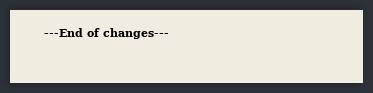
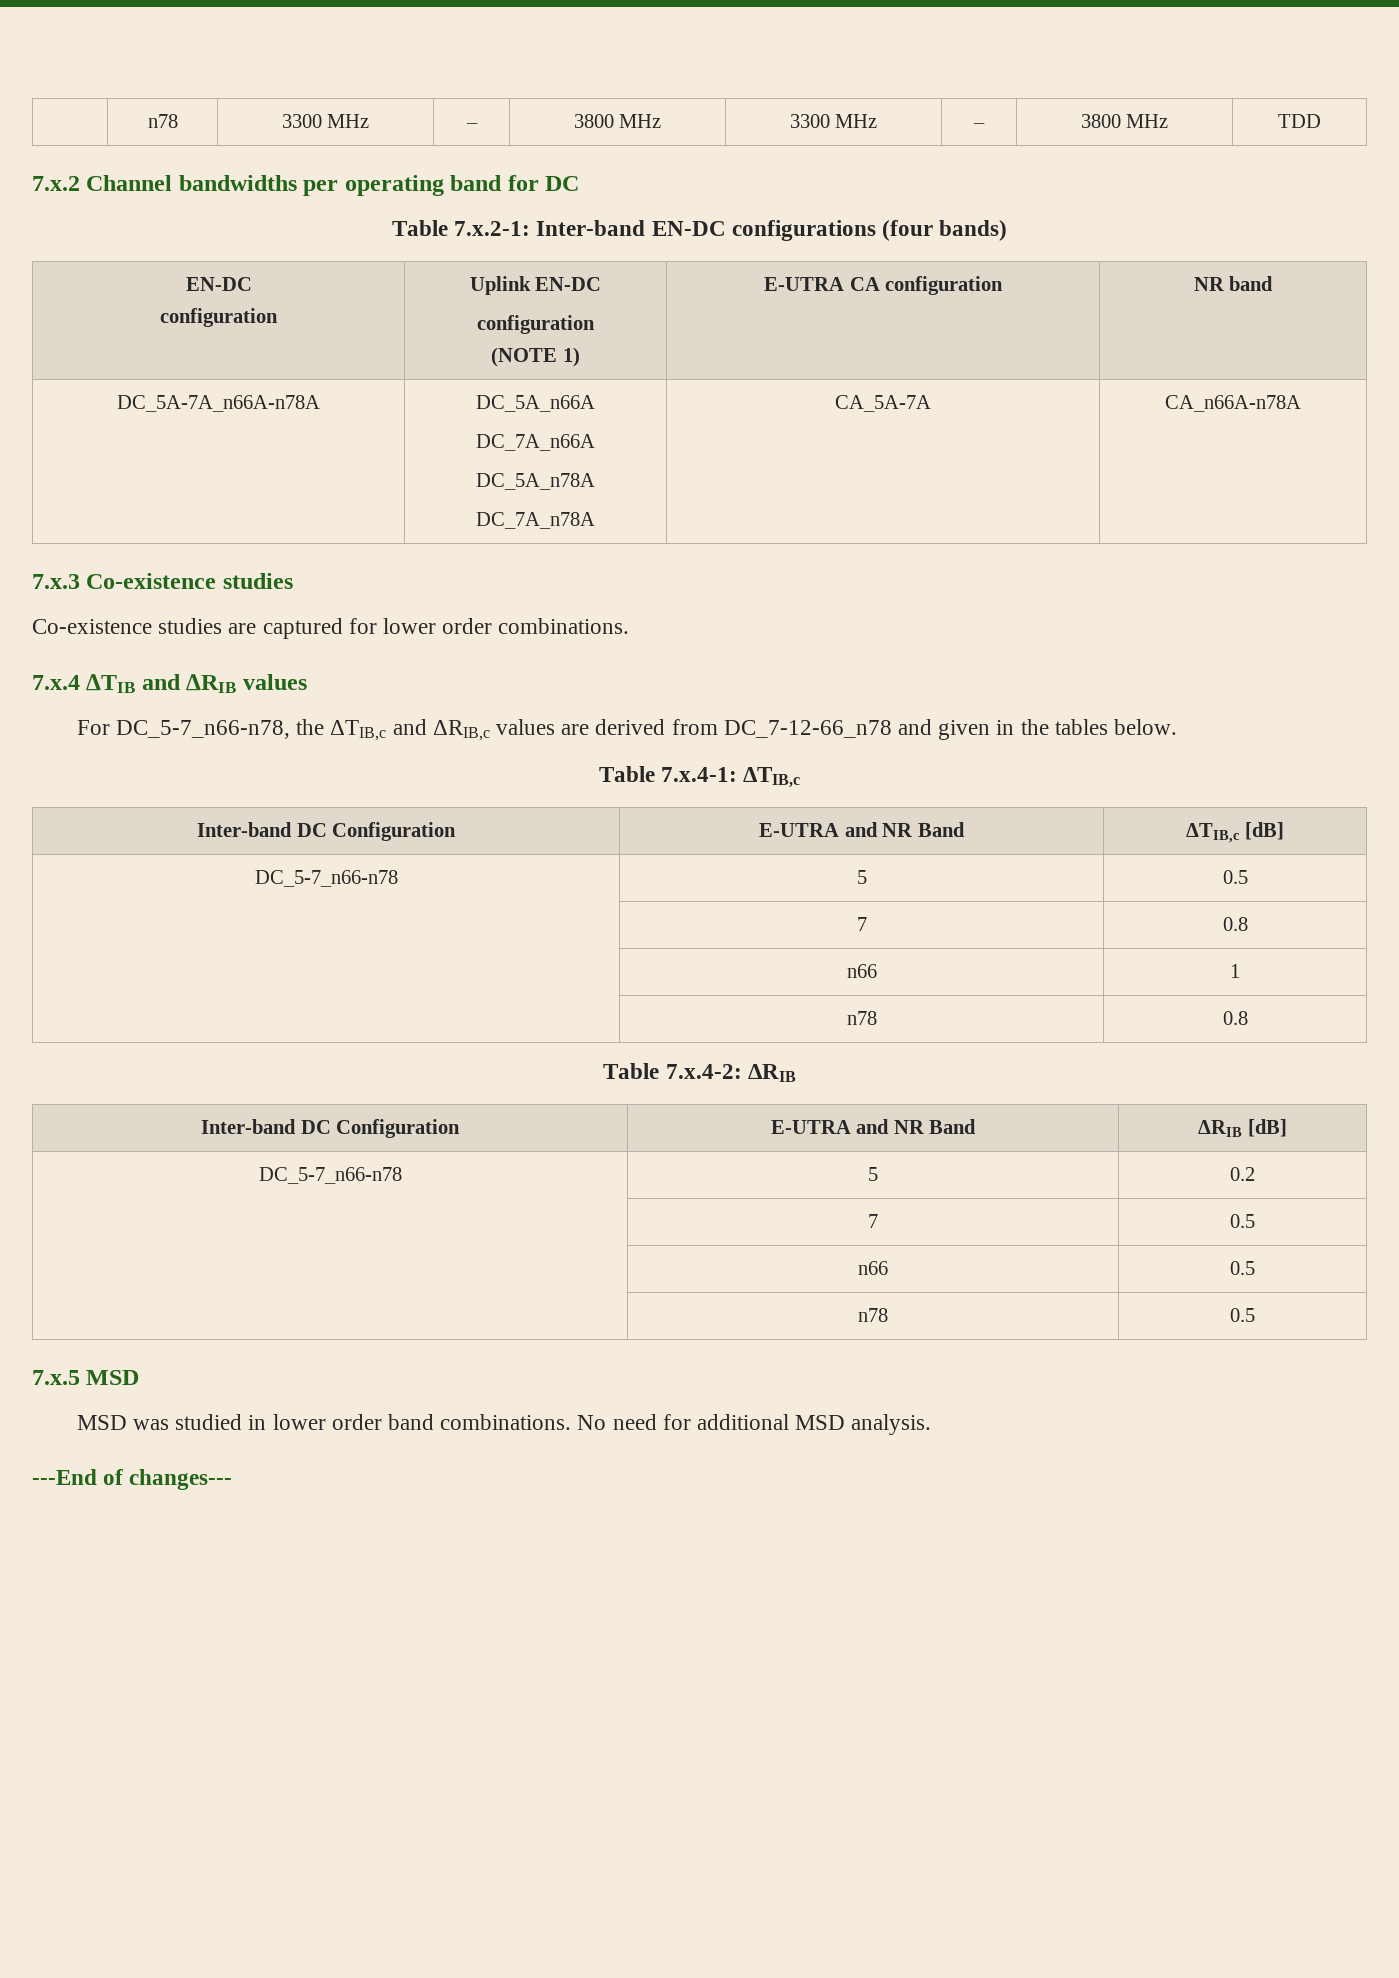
+ | n78 | 3300 MHz | – | 3800 MHz | 3300 MHz | – | 3800 MHz | TDD
+ 7.x.2 Channel bandwidths per operating band for DC
+ Table 7.x.2-1: Inter-band EN-DC configurations (four bands)
+ EN-DC
+ configuration | Uplink EN-DC
+ configuration
+ (NOTE 1) | E-UTRA CA configuration | NR band
+ DC_5A-7A_n66A-n78A | DC_5A_n66A
+ DC_7A_n66A
+ DC_5A_n78A
+ DC_7A_n78A | CA_5A-7A | CA_n66A-n78A
+ 7.x.3 Co-existence studies
+ Co-existence studies are captured for lower order combinations.
+ 7.x.4 ∆TIB and ∆RIB values
+ For DC_5-7_n66-n78, the ΔTIB,c and ΔRIB,c values are derived from DC_7-12-66_n78 and given in the tables below.
+ Table 7.x.4-1: ΔTIB,c
+ Inter-band DC Configuration | E-UTRA and NR Band | ΔTIB,c [dB]
+ DC_5-7_n66-n78 | 5 | 0.5
+ | 7 | 0.8
+ | n66 | 1
+ | n78 | 0.8
+ Table 7.x.4-2: ΔRIB
+ Inter-band DC Configuration | E-UTRA and NR Band | ΔRIB [dB]
+ DC_5-7_n66-n78 | 5 | 0.2
+ | 7 | 0.5
+ | n66 | 0.5
+ | n78 | 0.5
+ 7.x.5 MSD
+ MSD was studied in lower order band combinations. No need for additional MSD analysis.

